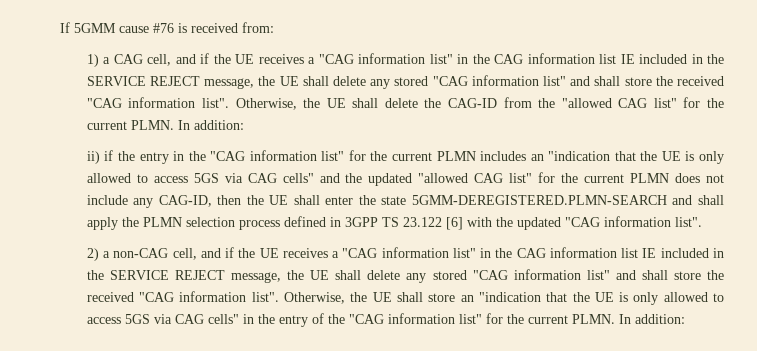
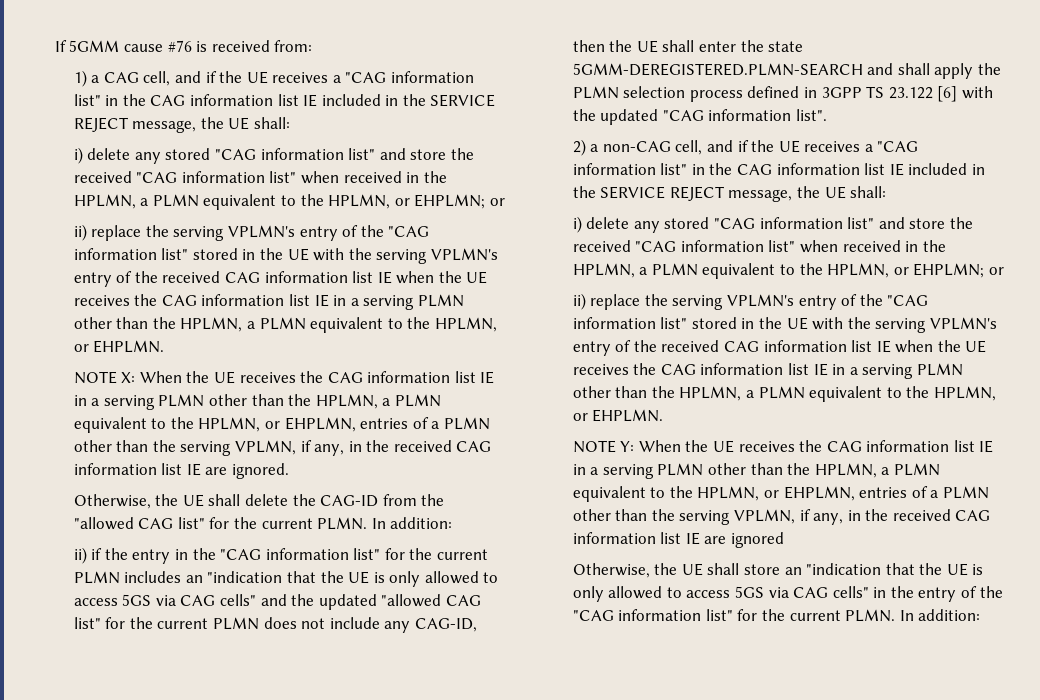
- 1) a CAG cell, and if the UE receives a "CAG information list" in the CAG information list IE included in the SERVICE REJECT message, the UE shall delete any stored "CAG information list" and shall store the received "CAG information list". Otherwise, the UE shall delete the CAG-ID from the "allowed CAG list" for the current PLMN.
+ 1) a CAG cell, and if the UE receives a "CAG information list" in the CAG information list IE included in the SERVICE REJECT message, the UE shall:
+ i) delete any stored "CAG information list" and store the received "CAG information list" when received in the HPLMN, a PLMN equivalent to the HPLMN, or EHPLMN; or
+ ii) replace the serving VPLMN's entry of the "CAG information list" stored in the UE with the serving VPLMN's entry of the received CAG information list IE when the UE receives the CAG information list IE in a serving PLMN other than the HPLMN, a PLMN equivalent to the HPLMN, or EHPLMN.
+ NOTE X: When the UE receives the CAG information list IE in a serving PLMN other than the HPLMN, a PLMN equivalent to the HPLMN, or EHPLMN, entries of a PLMN other than the serving VPLMN, if any, in the received CAG information list IE are ignored.
+ Otherwise, the UE shall delete the CAG-ID from the "allowed CAG list" for the current PLMN.
- 2) a non-CAG cell, and if the UE receives a "CAG information list" in the CAG information list IE included in the SERVICE REJECT message, the UE shall delete any stored "CAG information list" and shall store the received "CAG information list". Otherwise, the UE shall store an "indication that the UE is only allowed to access 5GS via CAG cells" in the entry of the "CAG information list" for the current PLMN.
+ 2) a non-CAG cell, and if the UE receives a "CAG information list" in the CAG information list IE included in the SERVICE REJECT message, the UE shall:
+ i) delete any stored "CAG information list" and store the received "CAG information list" when received in the HPLMN, a PLMN equivalent to the HPLMN, or EHPLMN; or
+ ii) replace the serving VPLMN's entry of the "CAG information list" stored in the UE with the serving VPLMN's entry of the received CAG information list IE when the UE receives the CAG information list IE in a serving PLMN other than the HPLMN, a PLMN equivalent to the HPLMN, or EHPLMN.
+ NOTE Y: When the UE receives the CAG information list IE in a serving PLMN other than the HPLMN, a PLMN equivalent to the HPLMN, or EHPLMN, entries of a PLMN other than the serving VPLMN, if any, in the received CAG information list IE are ignored
+ Otherwise, the UE shall store an "indication that the UE is only allowed to access 5GS via CAG cells" in the entry of the "CAG information list" for the current PLMN.

